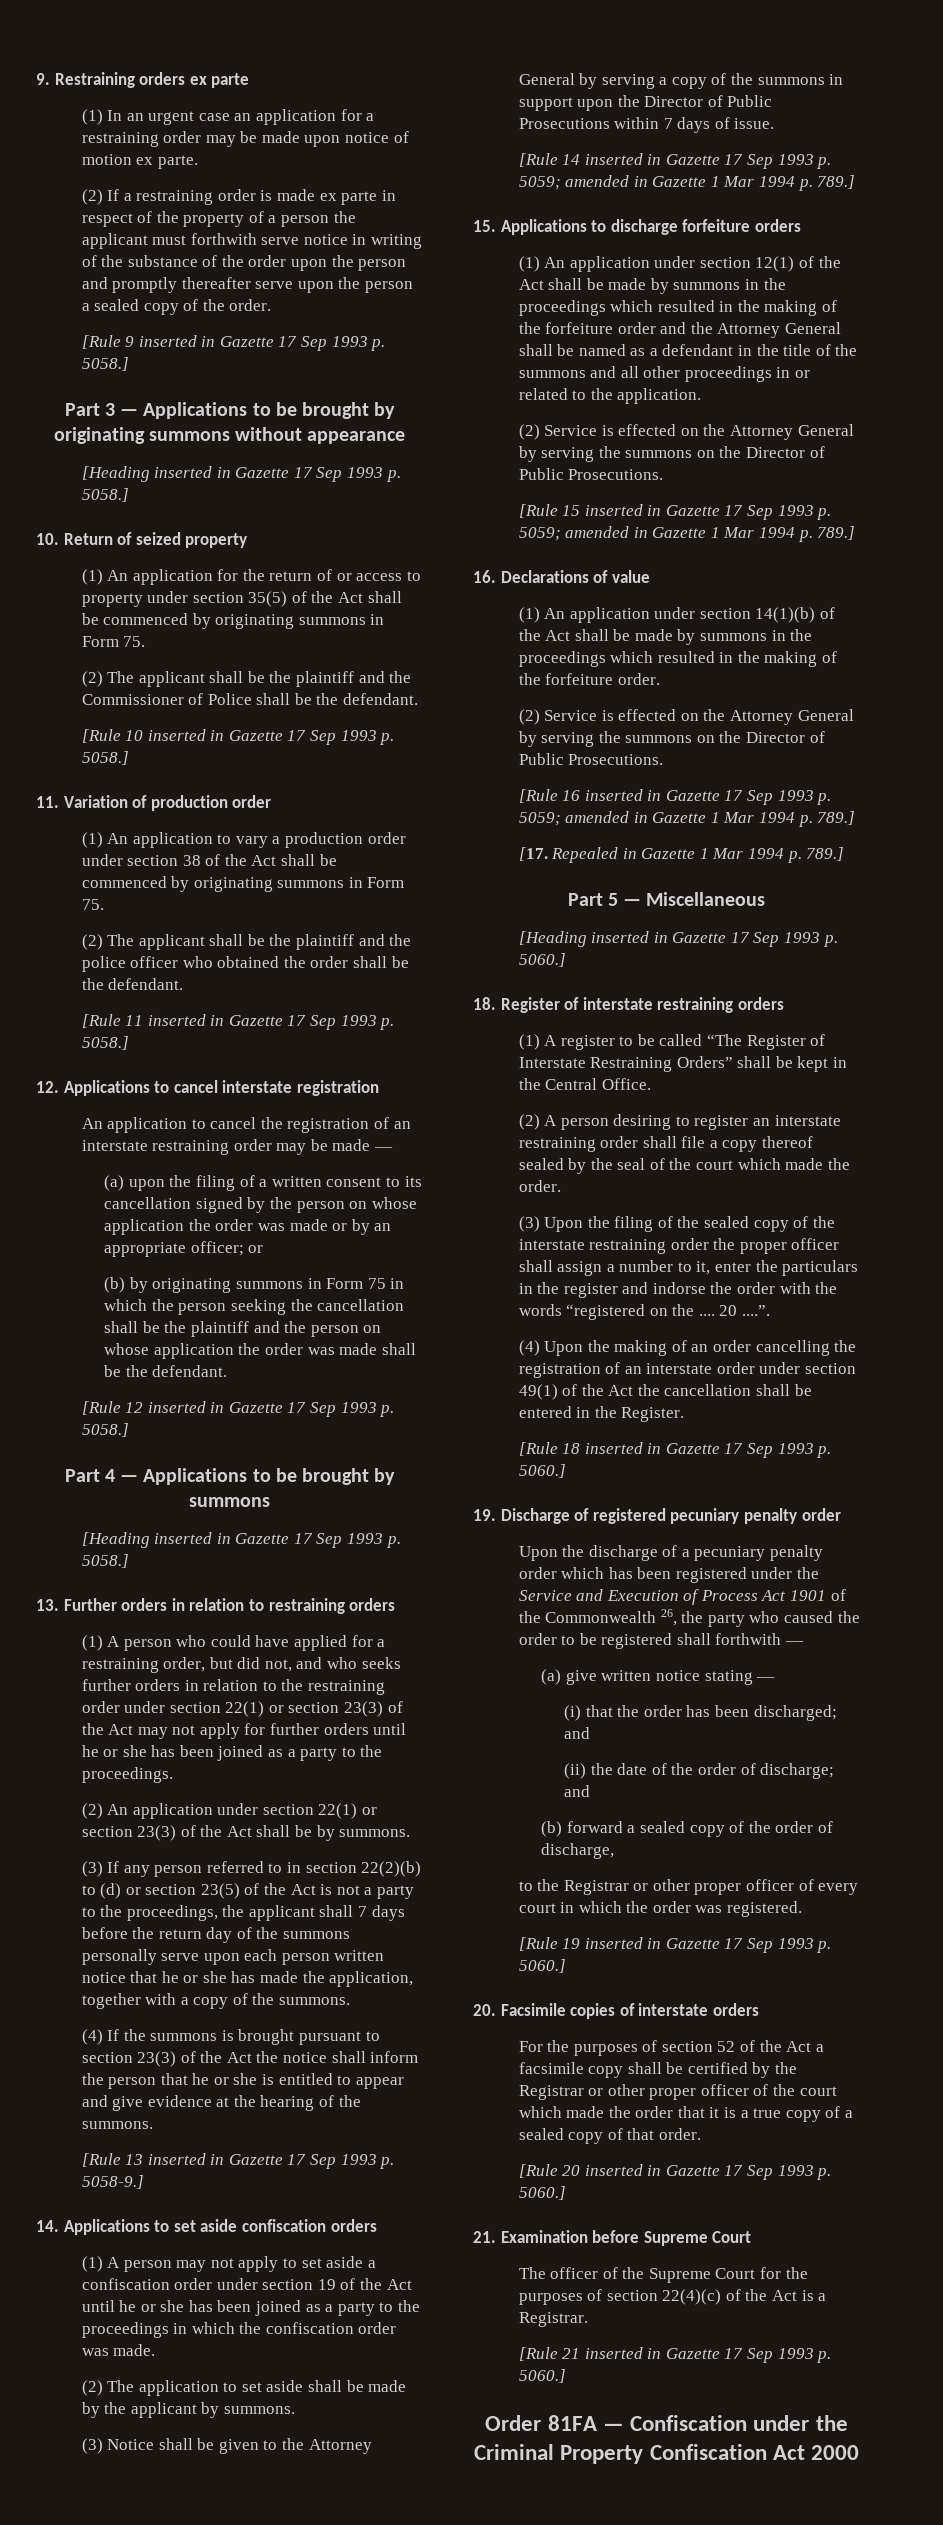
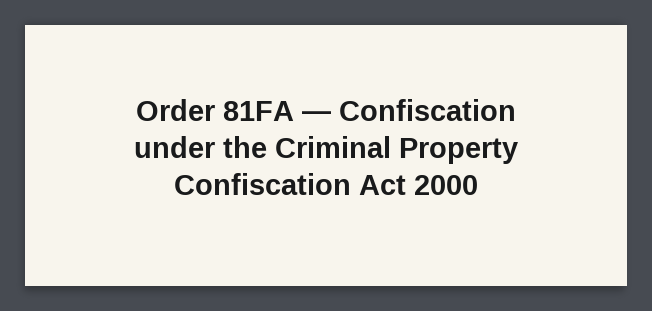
- 9. Restraining orders ex parte
- (1) In an urgent case an application for a restraining order may be made upon notice of motion ex parte.
- (2) If a restraining order is made ex parte in respect of the property of a person the applicant must forthwith serve notice in writing of the substance of the order upon the person and promptly thereafter serve upon the person a sealed copy of the order.
- [Rule 9 inserted in Gazette 17 Sep 1993 p. 5058.]
- Part 3 — Applications to be brought by originating summons without appearance
- [Heading inserted in Gazette 17 Sep 1993 p. 5058.]
- 10. Return of seized property
- (1) An application for the return of or access to property under section 35(5) of the Act shall be commenced by originating summons in Form 75.
- (2) The applicant shall be the plaintiff and the Commissioner of Police shall be the defendant.
- [Rule 10 inserted in Gazette 17 Sep 1993 p. 5058.]
- 11. Variation of production order
- (1) An application to vary a production order under section 38 of the Act shall be commenced by originating summons in Form 75.
- (2) The applicant shall be the plaintiff and the police officer who obtained the order shall be the defendant.
- [Rule 11 inserted in Gazette 17 Sep 1993 p. 5058.]
- 12. Applications to cancel interstate registration
- An application to cancel the registration of an interstate restraining order may be made —
- (a) upon the filing of a written consent to its cancellation signed by the person on whose application the order was made or by an appropriate officer; or
- (b) by originating summons in Form 75 in which the person seeking the cancellation shall be the plaintiff and the person on whose application the order was made shall be the defendant.
- [Rule 12 inserted in Gazette 17 Sep 1993 p. 5058.]
- Part 4 — Applications to be brought by summons
- [Heading inserted in Gazette 17 Sep 1993 p. 5058.]
- 13. Further orders in relation to restraining orders
- (1) A person who could have applied for a restraining order, but did not, and who seeks further orders in relation to the restraining order under section 22(1) or section 23(3) of the Act may not apply for further orders until he or she has been joined as a party to the proceedings.
- (2) An application under section 22(1) or section 23(3) of the Act shall be by summons.
- (3) If any person referred to in section 22(2)(b) to (d) or section 23(5) of the Act is not a party to the proceedings, the applicant shall 7 days before the return day of the summons personally serve upon each person written notice that he or she has made the application, together with a copy of the summons.
- (4) If the summons is brought pursuant to section 23(3) of the Act the notice shall inform the person that he or she is entitled to appear and give evidence at the hearing of the summons.
- [Rule 13 inserted in Gazette 17 Sep 1993 p. 5058-9.]
- 14. Applications to set aside confiscation orders
- (1) A person may not apply to set aside a confiscation order under section 19 of the Act until he or she has been joined as a party to the proceedings in which the confiscation order was made.
- (2) The application to set aside shall be made by the applicant by summons.
- (3) Notice shall be given to the Attorney General by serving a copy of the summons in support upon the Director of Public Prosecutions within 7 days of issue.
- [Rule 14 inserted in Gazette 17 Sep 1993 p. 5059; amended in Gazette 1 Mar 1994 p. 789.]
- 15. Applications to discharge forfeiture orders
- (1) An application under section 12(1) of the Act shall be made by summons in the proceedings which resulted in the making of the forfeiture order and the Attorney General shall be named as a defendant in the title of the summons and all other proceedings in or related to the application.
- (2) Service is effected on the Attorney General by serving the summons on the Director of Public Prosecutions.
- [Rule 15 inserted in Gazette 17 Sep 1993 p. 5059; amended in Gazette 1 Mar 1994 p. 789.]
- 16. Declarations of value
- (1) An application under section 14(1)(b) of the Act shall be made by summons in the proceedings which resulted in the making of the forfeiture order.
- (2) Service is effected on the Attorney General by serving the summons on the Director of Public Prosecutions.
- [Rule 16 inserted in Gazette 17 Sep 1993 p. 5059; amended in Gazette 1 Mar 1994 p. 789.]
- [17. Repealed in Gazette 1 Mar 1994 p. 789.]
- Part 5 — Miscellaneous
- [Heading inserted in Gazette 17 Sep 1993 p. 5060.]
- 18. Register of interstate restraining orders
- (1) A register to be called “The Register of Interstate Restraining Orders” shall be kept in the Central Office.
- (2) A person desiring to register an interstate restraining order shall file a copy thereof sealed by the seal of the court which made the order.
- (3) Upon the filing of the sealed copy of the interstate restraining order the proper officer shall assign a number to it, enter the particulars in the register and indorse the order with the words “registered on the .... 20 ....”.
- (4) Upon the making of an order cancelling the registration of an interstate order under section 49(1) of the Act the cancellation shall be entered in the Register.
- [Rule 18 inserted in Gazette 17 Sep 1993 p. 5060.]
- 19. Discharge of registered pecuniary penalty order
- Upon the discharge of a pecuniary penalty order which has been registered under the Service and Execution of Process Act 1901 of the Commonwealth 26, the party who caused the order to be registered shall forthwith —
- (a) give written notice stating —
- (i) that the order has been discharged; and
- (ii) the date of the order of discharge; and
- (b) forward a sealed copy of the order of discharge,
- to the Registrar or other proper officer of every court in which the order was registered.
- [Rule 19 inserted in Gazette 17 Sep 1993 p. 5060.]
- 20. Facsimile copies of interstate orders
- For the purposes of section 52 of the Act a facsimile copy shall be certified by the Registrar or other proper officer of the court which made the order that it is a true copy of a sealed copy of that order.
- [Rule 20 inserted in Gazette 17 Sep 1993 p. 5060.]
- 21. Examination before Supreme Court
- The officer of the Supreme Court for the purposes of section 22(4)(c) of the Act is a Registrar.
- [Rule 21 inserted in Gazette 17 Sep 1993 p. 5060.]

